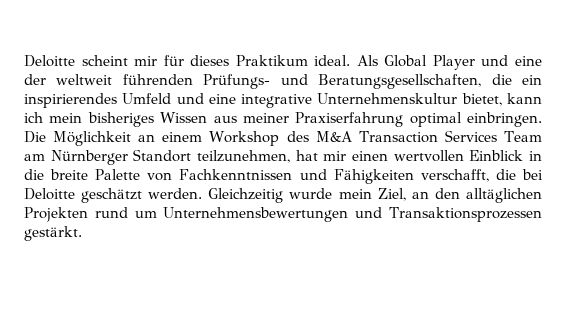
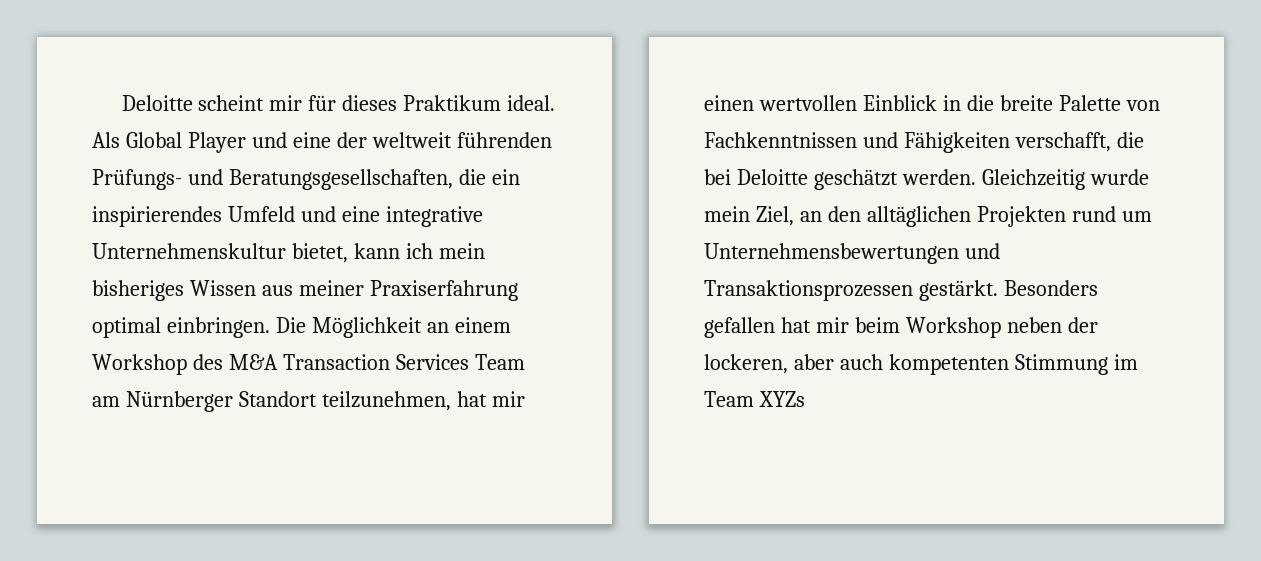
+ Besonders gefallen hat mir beim Workshop neben der lockeren, aber auch kompetenten Stimmung im Team XYZs

